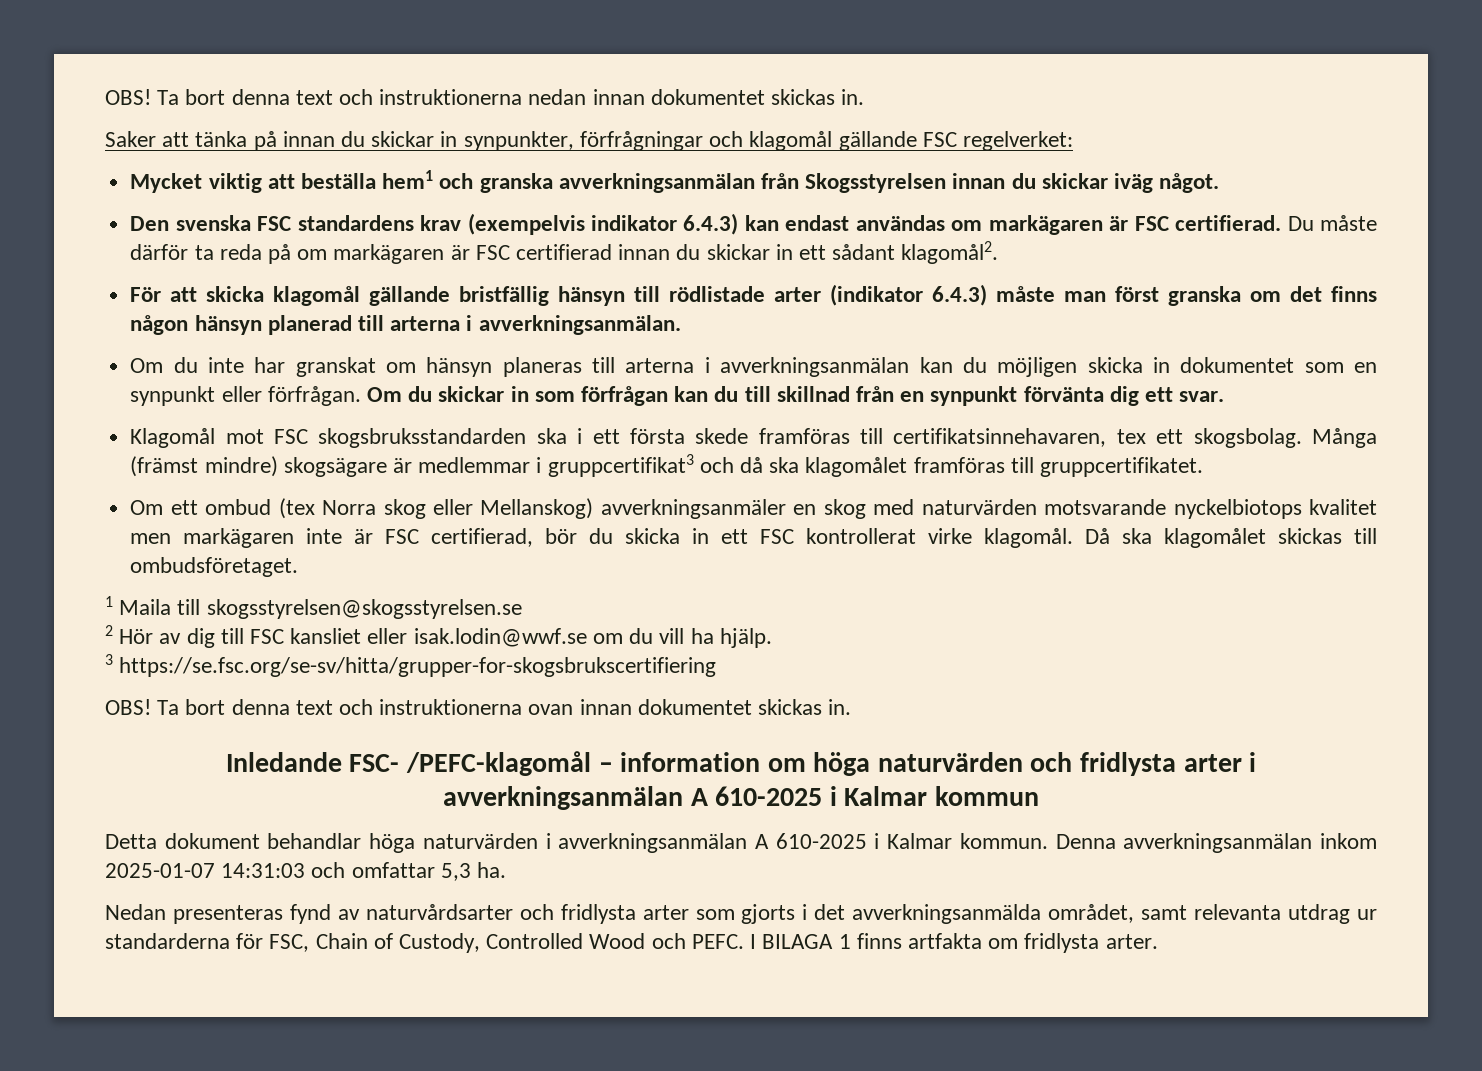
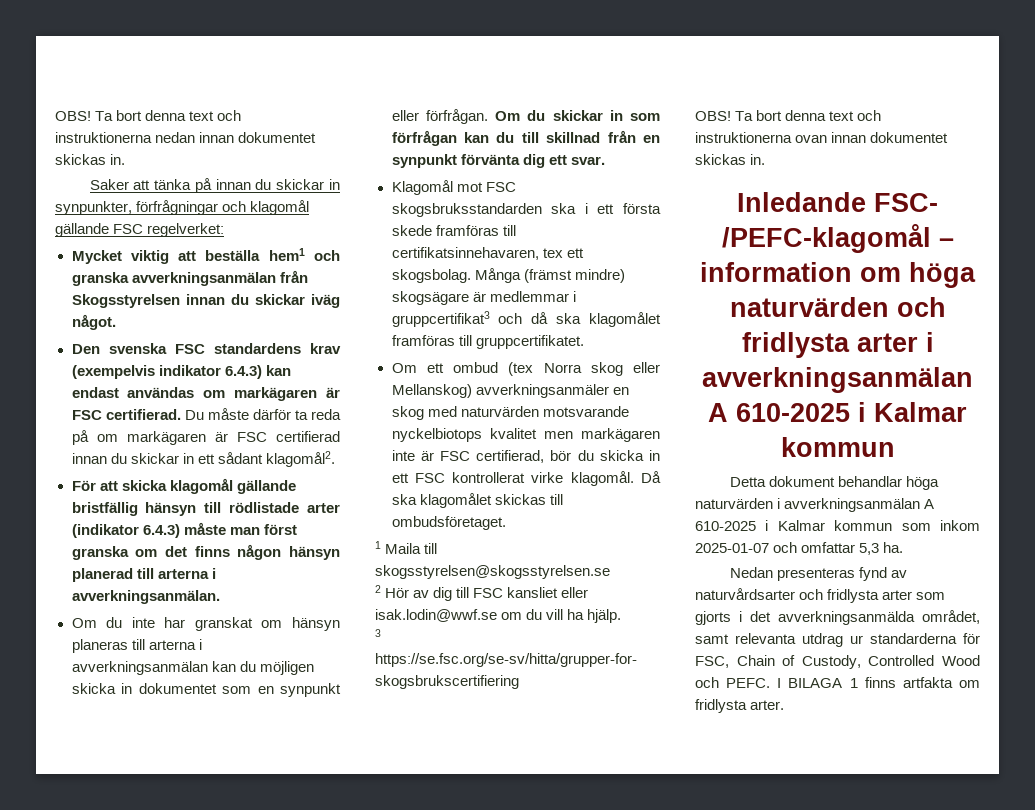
- Detta dokument behandlar höga naturvärden i avverkningsanmälan A 610-2025 i Kalmar kommun. Denna avverkningsanmälan inkom 2025-01-07 14:31:03 och omfattar 5,3 ha.
+ Detta dokument behandlar höga naturvärden i avverkningsanmälan A 610-2025 i Kalmar kommun som inkom 2025-01-07 och omfattar 5,3 ha.

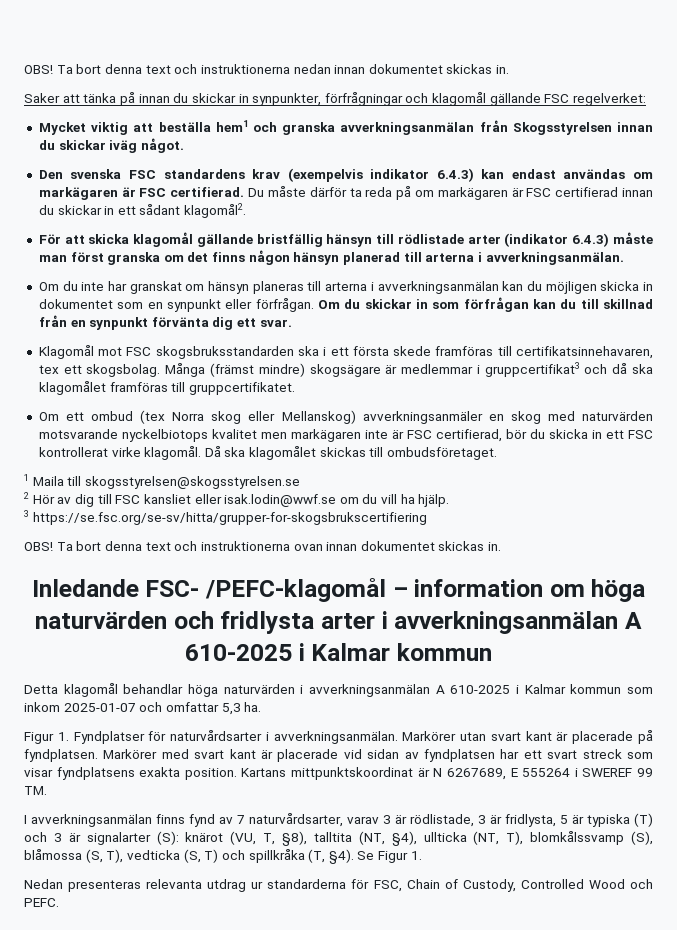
- Detta dokument behandlar höga naturvärden i avverkningsanmälan A 610-2025 i Kalmar kommun som inkom 2025-01-07 och omfattar 5,3 ha.
+ Detta klagomål behandlar höga naturvärden i avverkningsanmälan A 610-2025 i Kalmar kommun som inkom 2025-01-07 och omfattar 5,3 ha.
- Nedan presenteras fynd av naturvårdsarter och fridlysta arter som gjorts i det avverkningsanmälda området, samt relevanta utdrag ur standarderna för FSC, Chain of Custody, Controlled Wood och PEFC. I BILAGA 1 finns artfakta om fridlysta arter.
+ Figur 1. Fyndplatser för naturvårdsarter i avverkningsanmälan. Markörer utan svart kant är placerade på fyndplatsen. Markörer med svart kant är placerade vid sidan av fyndplatsen har ett svart streck som visar fyndplatsens exakta position. Kartans mittpunktskoordinat är N 6267689, E 555264 i SWEREF 99 TM.
+ I avverkningsanmälan finns fynd av 7 naturvårdsarter, varav 3 är rödlistade, 3 är fridlysta, 5 är typiska (T) och 3 är signalarter (S): knärot (VU, T, §8), talltita (NT, §4), ullticka (NT, T), blomkålssvamp (S), blåmossa (S, T), vedticka (S, T) och spillkråka (T, §4). Se Figur 1.
+ Nedan presenteras relevanta utdrag ur standarderna för FSC, Chain of Custody, Controlled Wood och PEFC.

